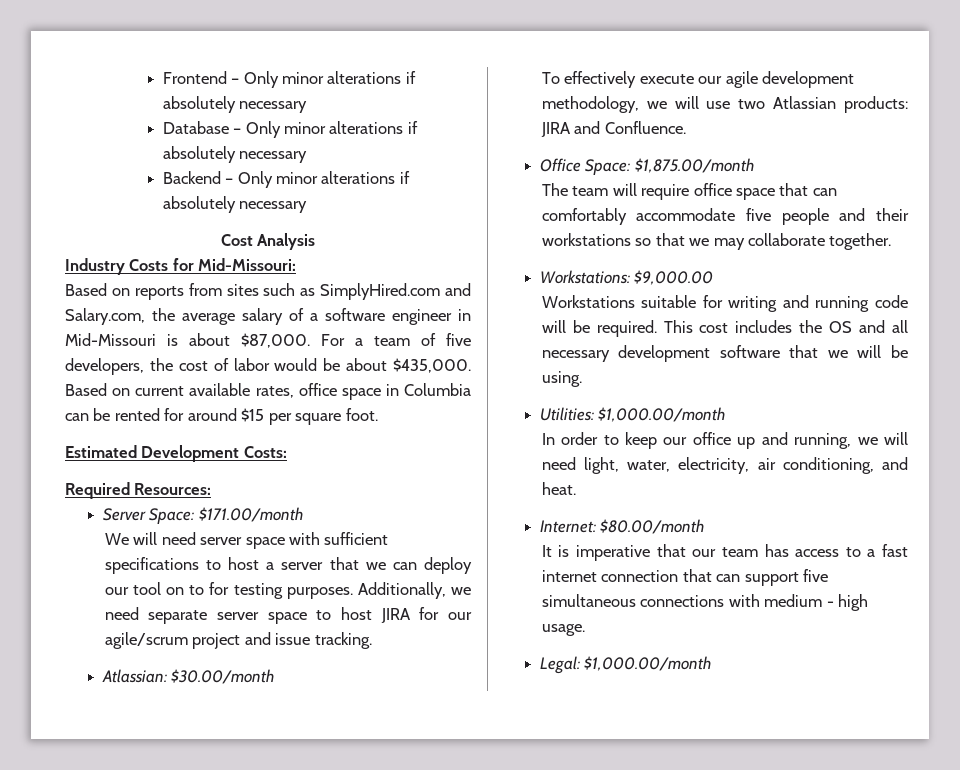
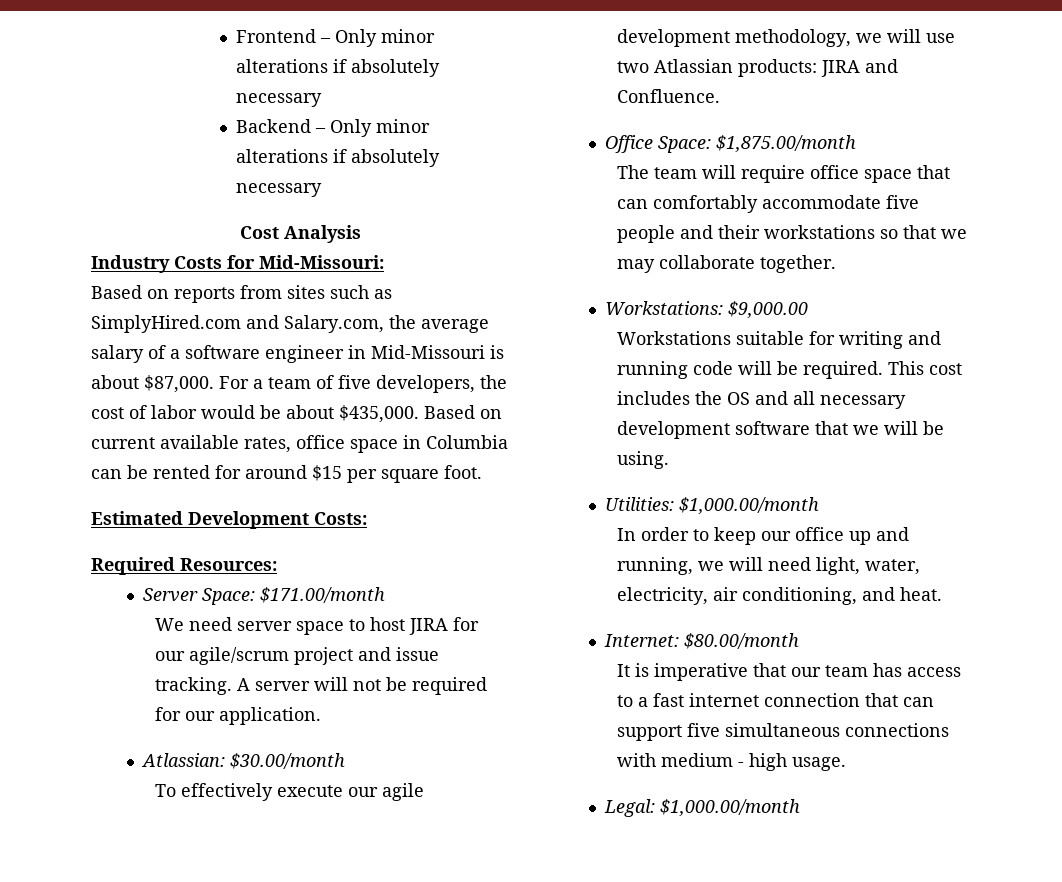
- Database – Only minor alterations if absolutely necessary
- We will need server space with sufficient specifications to host a server that we can deploy our tool on to for testing purposes. Additionally, we need separate server space to host JIRA for our agile/scrum project and issue tracking.
+ We need server space to host JIRA for our agile/scrum project and issue tracking. A server will not be required for our application.

